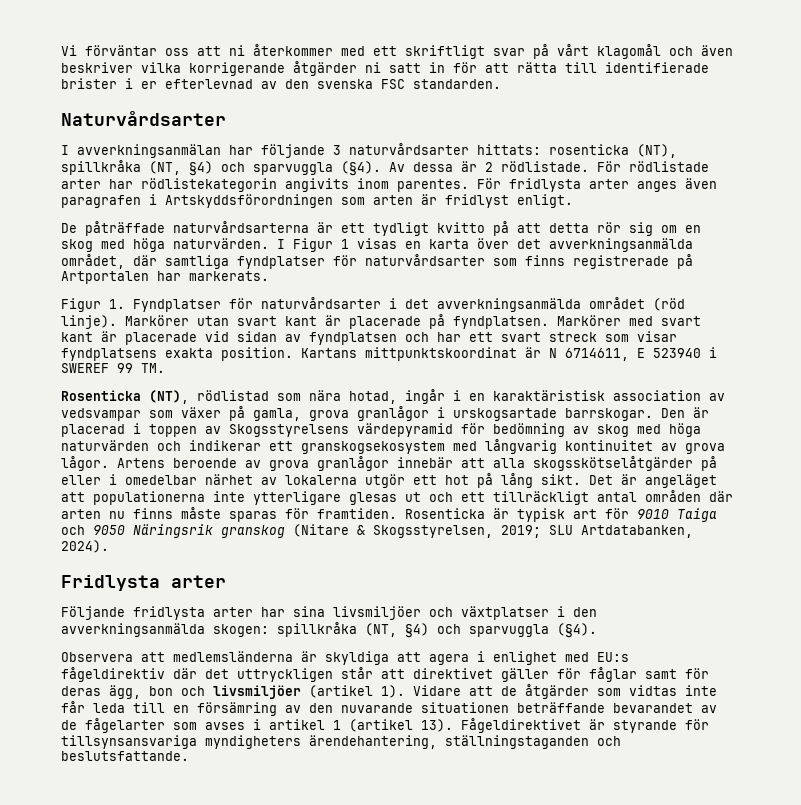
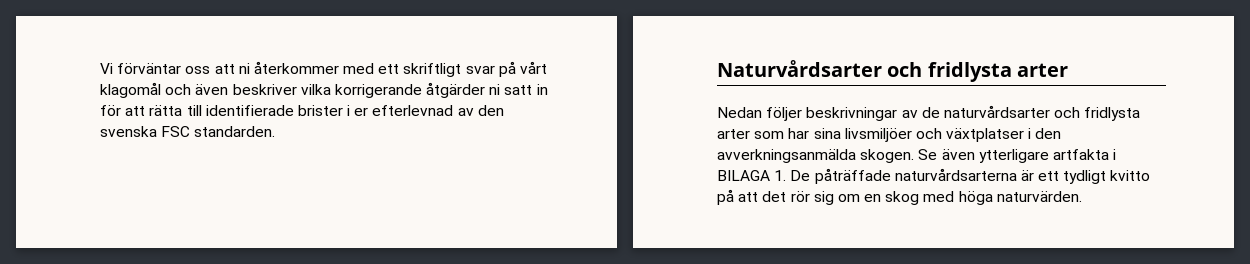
- Naturvårdsarter
- I avverkningsanmälan har följande 3 naturvårdsarter hittats: rosenticka (NT), spillkråka (NT, §4) och sparvuggla (§4). Av dessa är 2 rödlistade. För rödlistade arter har rödlistekategorin angivits inom parentes. För fridlysta arter anges även paragrafen i Artskyddsförordningen som arten är fridlyst enligt.
- De påträffade naturvårdsarterna är ett tydligt kvitto på att detta rör sig om en skog med höga naturvärden. I Figur 1 visas en karta över det avverkningsanmälda området, där samtliga fyndplatser för naturvårdsarter som finns registrerade på Artportalen har markerats.
- Figur 1. Fyndplatser för naturvårdsarter i det avverkningsanmälda området (röd linje). Markörer utan svart kant är placerade på fyndplatsen. Markörer med svart kant är placerade vid sidan av fyndplatsen och har ett svart streck som visar fyndplatsens exakta position. Kartans mittpunktskoordinat är N 6714611, E 523940 i SWEREF 99 TM.
- Rosenticka (NT), rödlistad som nära hotad, ingår i en karaktäristisk association av vedsvampar som växer på gamla, grova granlågor i urskogsartade barrskogar. Den är placerad i toppen av Skogsstyrelsens värdepyramid för bedömning av skog med höga naturvärden och indikerar ett granskogsekosystem med långvarig kontinuitet av grova lågor. Artens beroende av grova granlågor innebär att alla skogsskötselåtgärder på eller i omedelbar närhet av lokalerna utgör ett hot på lång sikt. Det är angeläget att populationerna inte ytterligare glesas ut och ett tillräckligt antal områden där arten nu finns måste sparas för framtiden. Rosenticka är typisk art för 9010 Taiga och 9050 Näringsrik granskog (Nitare & Skogsstyrelsen, 2019; SLU Artdatabanken, 2024).
- Fridlysta arter
- Följande fridlysta arter har sina livsmiljöer och växtplatser i den avverkningsanmälda skogen: spillkråka (NT, §4) och sparvuggla (§4).
- Observera att medlemsländerna är skyldiga att agera i enlighet med EU:s fågeldirektiv där det uttryckligen står att direktivet gäller för fåglar samt för deras ägg, bon och livsmiljöer (artikel 1). Vidare att de åtgärder som vidtas inte får leda till en försämring av den nuvarande situationen beträffande bevarandet av de fågelarter som avses i artikel 1 (artikel 13). Fågeldirektivet är styrande för tillsynsansvariga myndigheters ärendehantering, ställningstaganden och beslutsfattande.
+ Naturvårdsarter och fridlysta arter
+ Nedan följer beskrivningar av de naturvårdsarter och fridlysta arter som har sina livsmiljöer och växtplatser i den avverkningsanmälda skogen. Se även ytterligare artfakta i BILAGA 1. De påträffade naturvårdsarterna är ett tydligt kvitto på att det rör sig om en skog med höga naturvärden.

